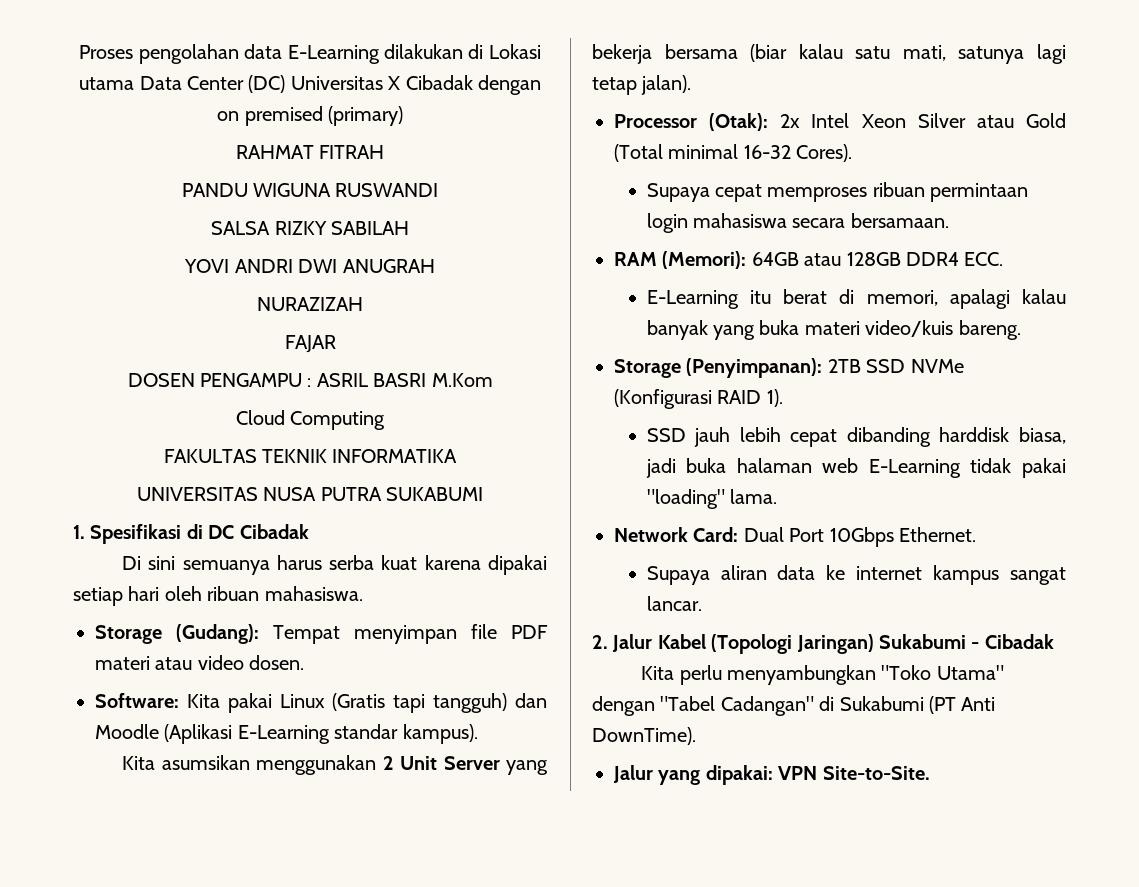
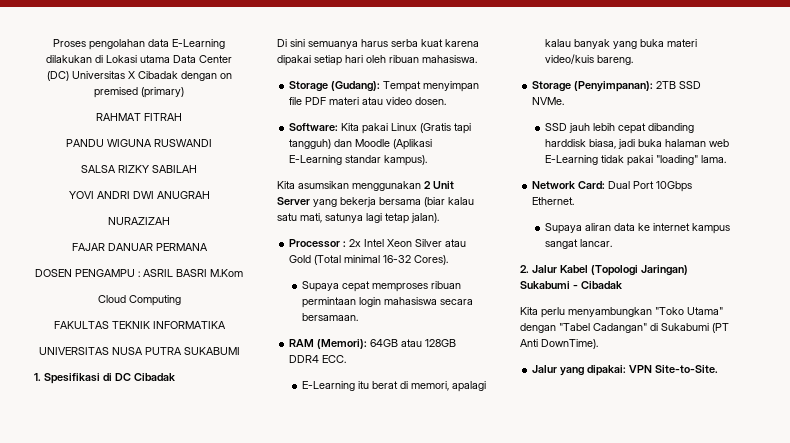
- FAJAR
+ FAJAR DANUAR PERMANA
- Processor (Otak): 2x Intel Xeon Silver atau Gold (Total minimal 16-32 Cores).
+ Processor : 2x Intel Xeon Silver atau Gold (Total minimal 16-32 Cores).
- Storage (Penyimpanan): 2TB SSD NVMe (Konfigurasi RAID 1).
+ Storage (Penyimpanan): 2TB SSD NVMe.

